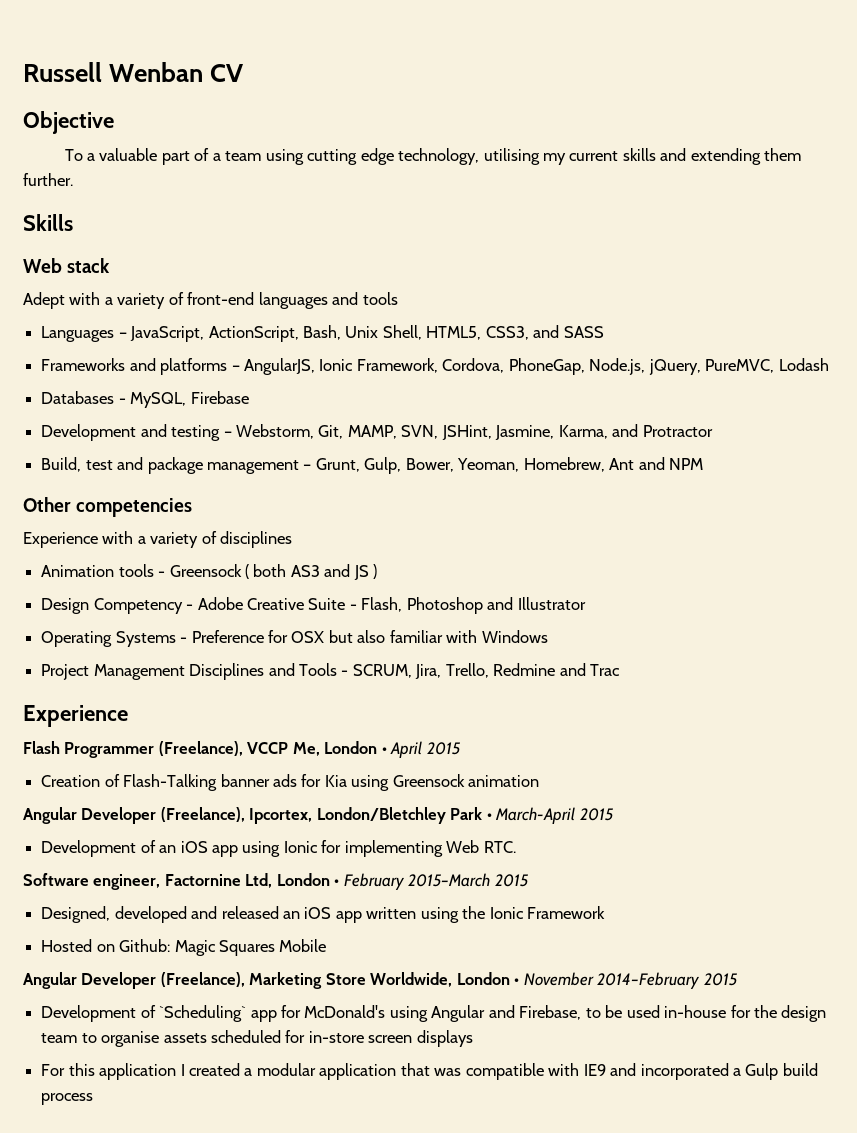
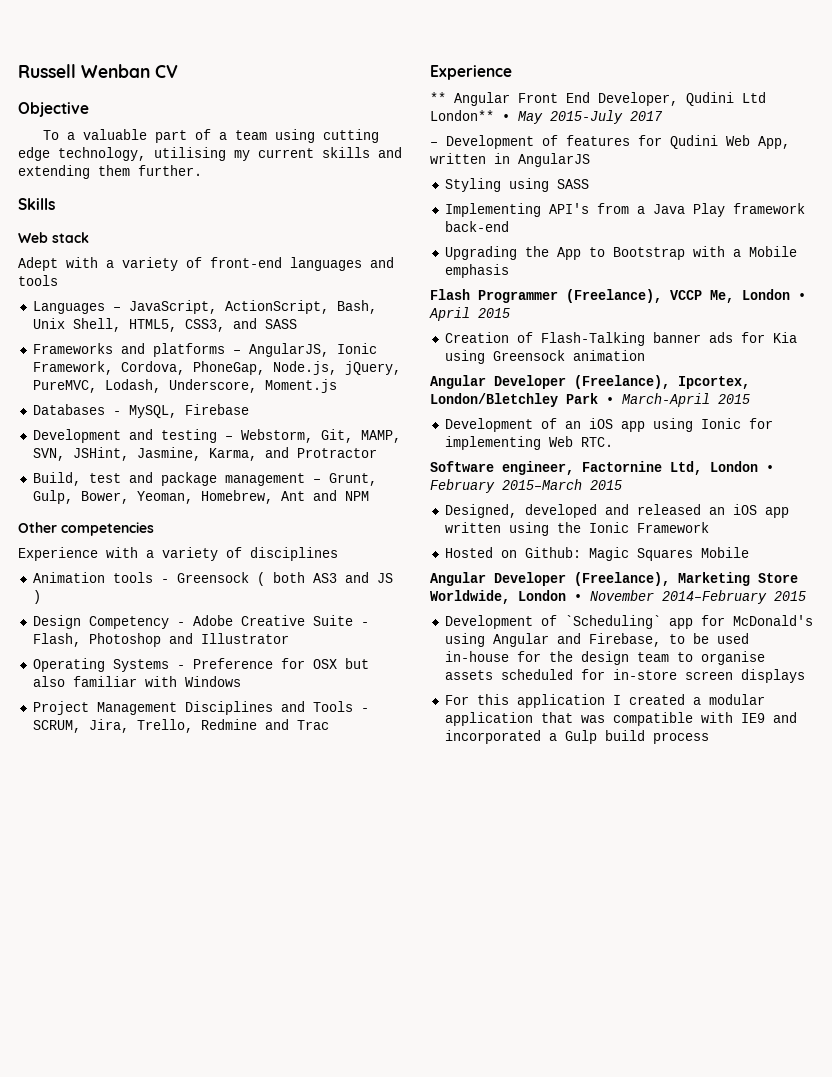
- Frameworks and platforms – AngularJS, Ionic Framework, Cordova, PhoneGap, Node.js, jQuery, PureMVC, Lodash
+ Frameworks and platforms – AngularJS, Ionic Framework, Cordova, PhoneGap, Node.js, jQuery, PureMVC, Lodash, Underscore, Moment.js
+ ** Angular Front End Developer, Qudini Ltd London** • May 2015-July 2017
+ – Development of features for Qudini Web App, written in AngularJS
+ Styling using SASS
+ Implementing API's from a Java Play framework back-end
+ Upgrading the App to Bootstrap with a Mobile emphasis

